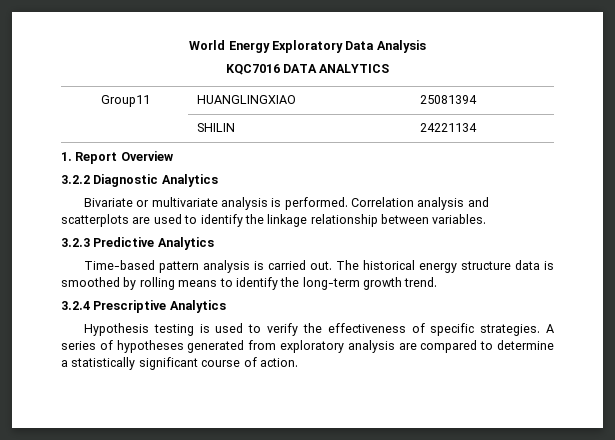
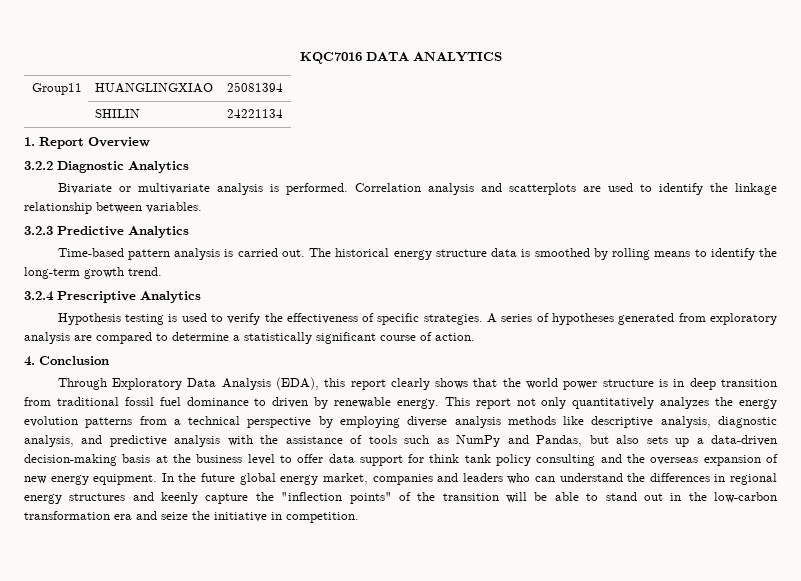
- World Energy Exploratory Data Analysis
+ 4. Conclusion
+ Through Exploratory Data Analysis (EDA), this report clearly shows that the world power structure is in deep transition from traditional fossil fuel dominance to driven by renewable energy. This report not only quantitatively analyzes the energy evolution patterns from a technical perspective by employing diverse analysis methods like descriptive analysis, diagnostic analysis, and predictive analysis with the assistance of tools such as NumPy and Pandas, but also sets up a data-driven decision-making basis at the business level to offer data support for think tank policy consulting and the overseas expansion of new energy equipment. In the future global energy market, companies and leaders who can understand the differences in regional energy structures and keenly capture the "inflection points" of the transition will be able to stand out in the low-carbon transformation era and seize the initiative in competition.

